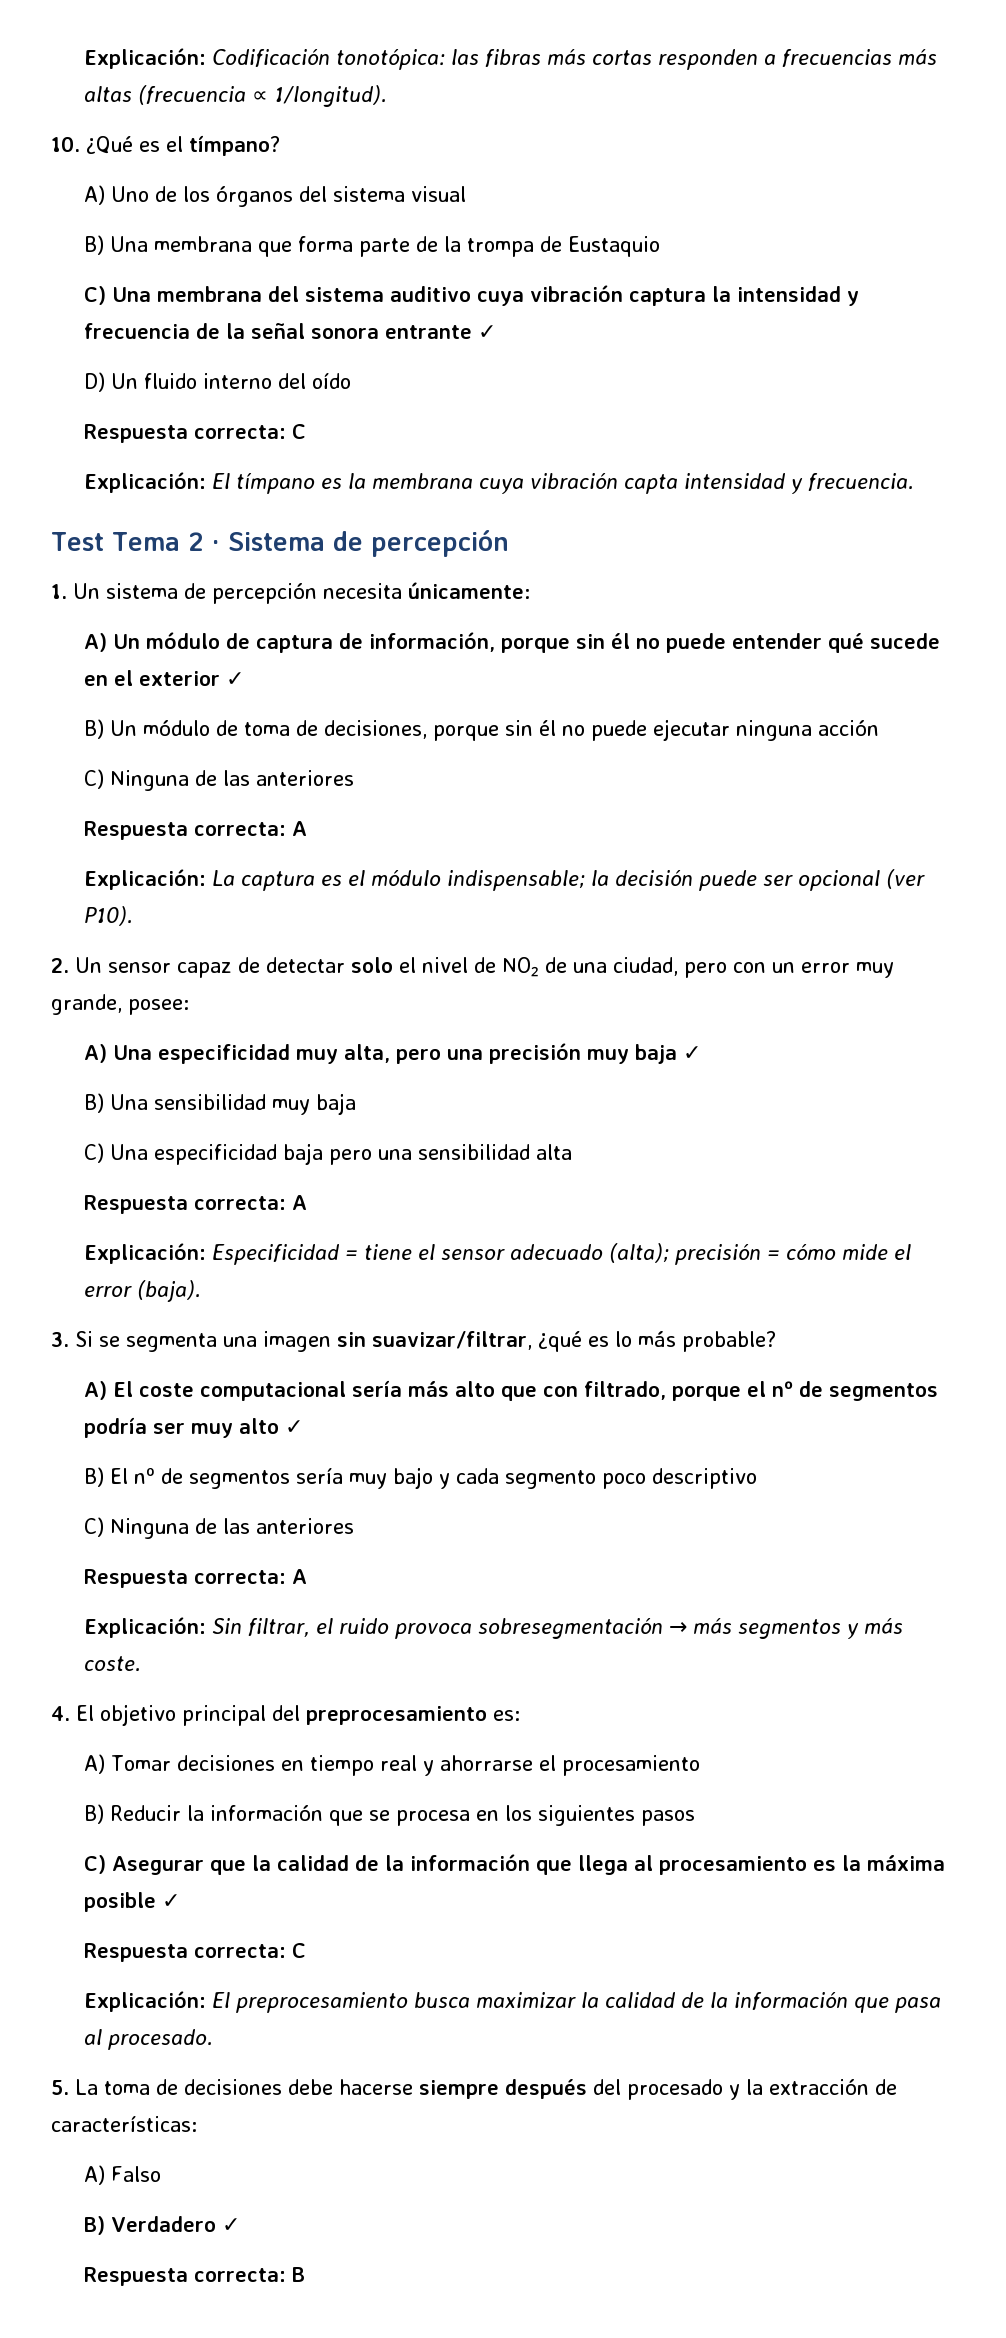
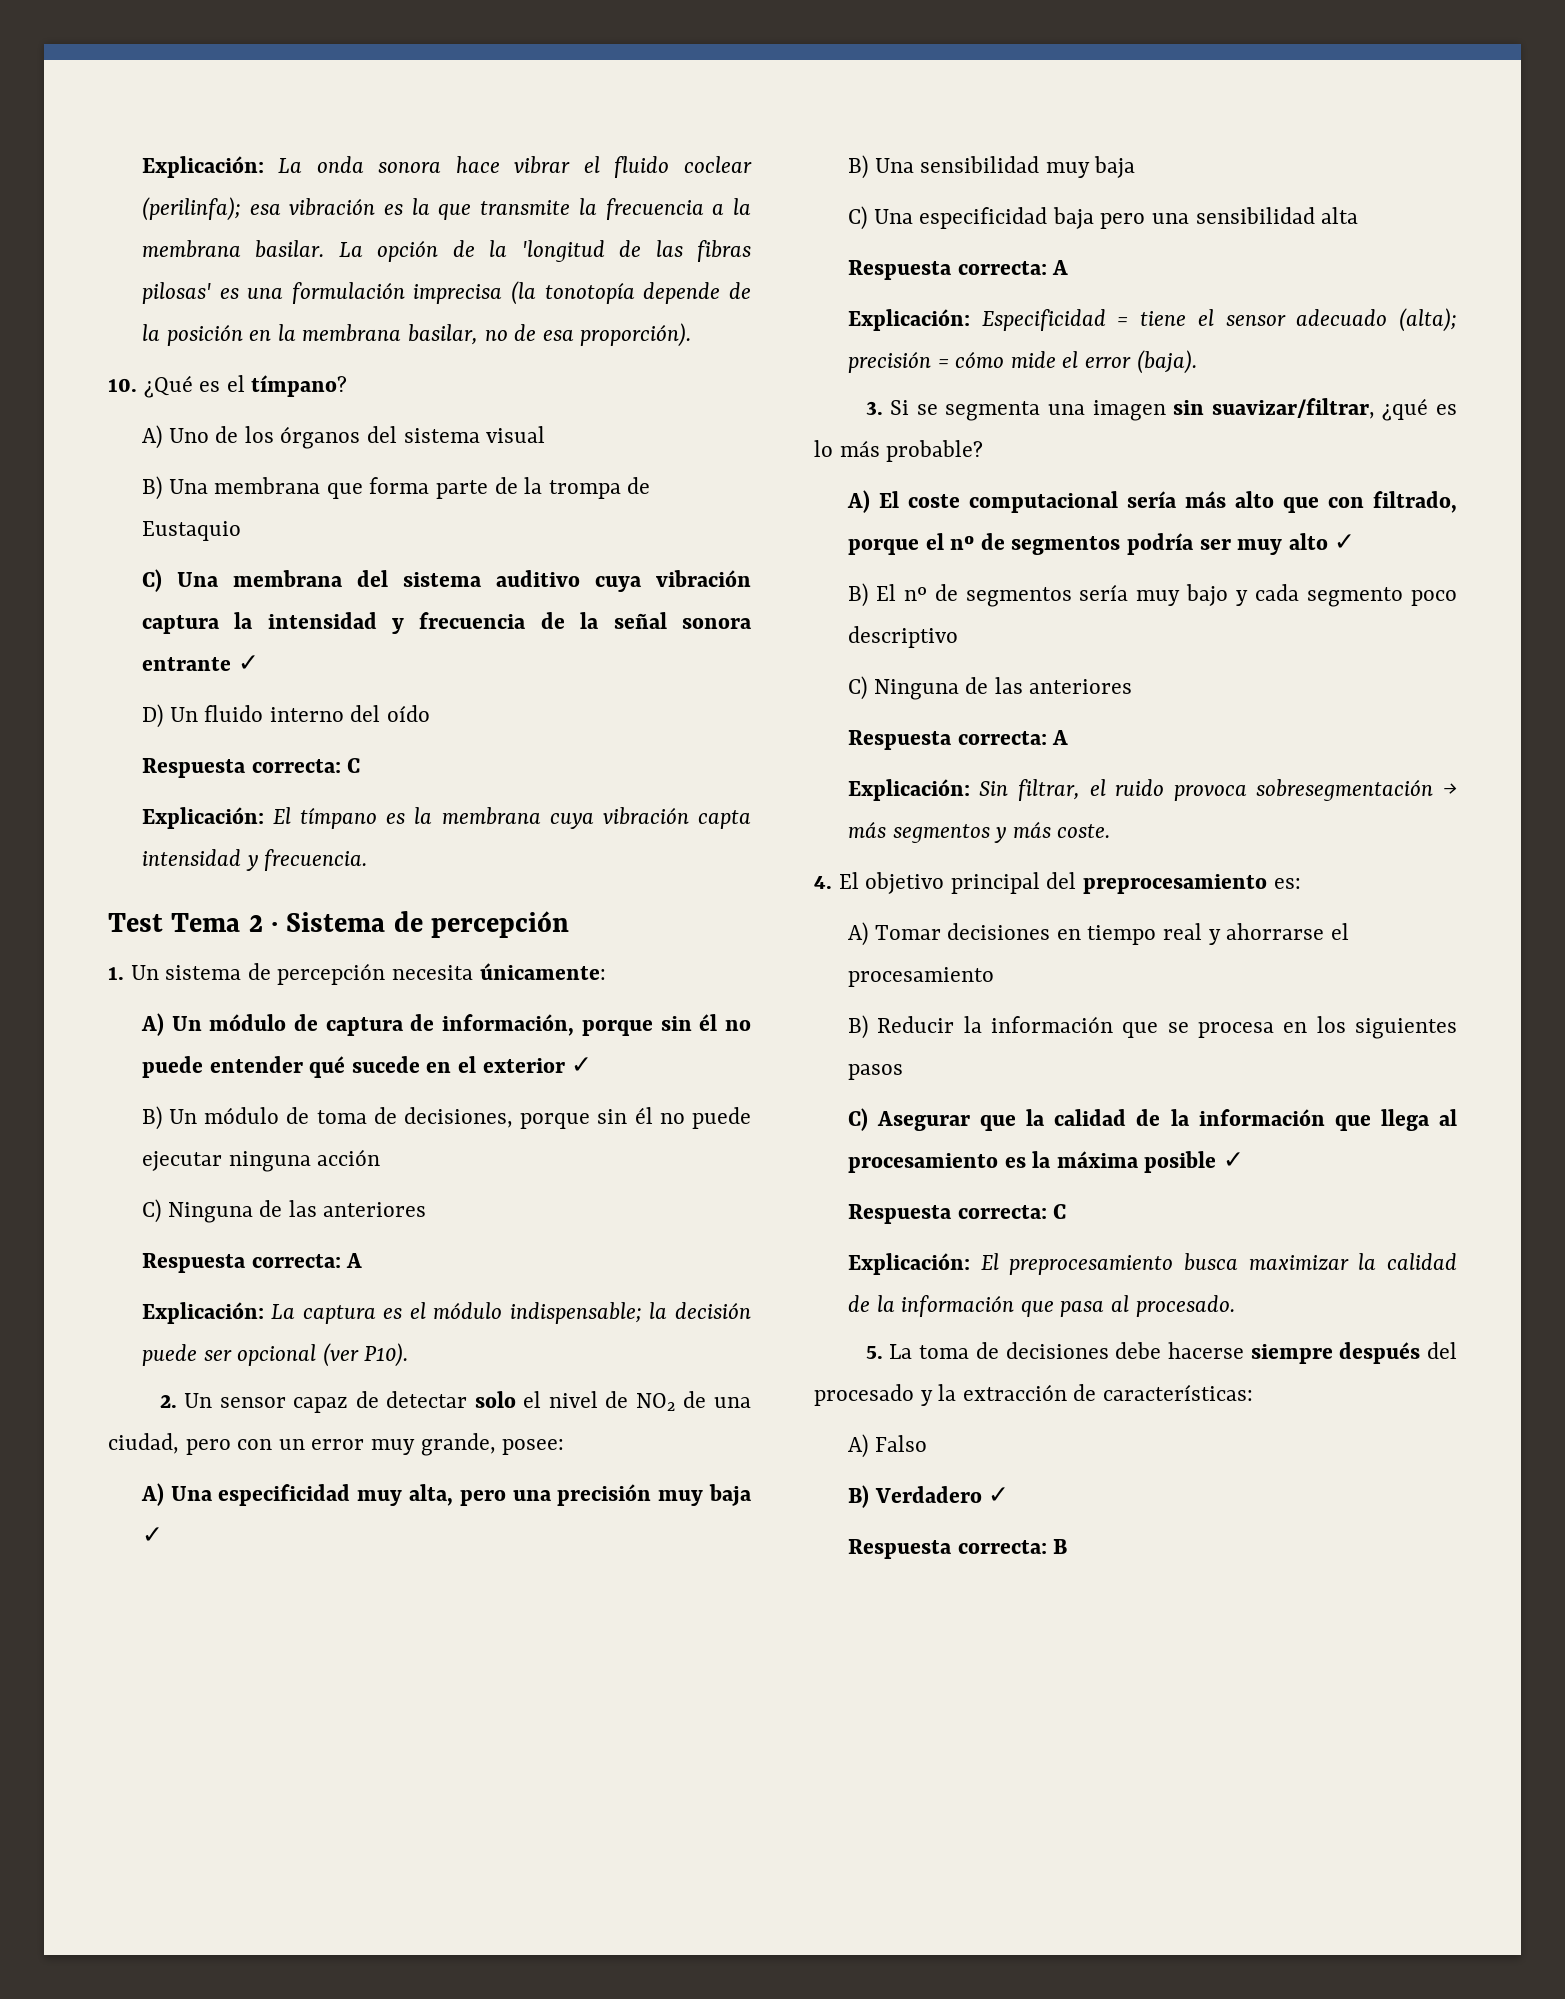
- Explicación: Codificación tonotópica: las fibras más cortas responden a frecuencias más altas (frecuencia ∝ 1/longitud).
+ Explicación: La onda sonora hace vibrar el fluido coclear (perilinfa); esa vibración es la que transmite la frecuencia a la membrana basilar. La opción de la 'longitud de las fibras pilosas' es una formulación imprecisa (la tonotopía depende de la posición en la membrana basilar, no de esa proporción).

